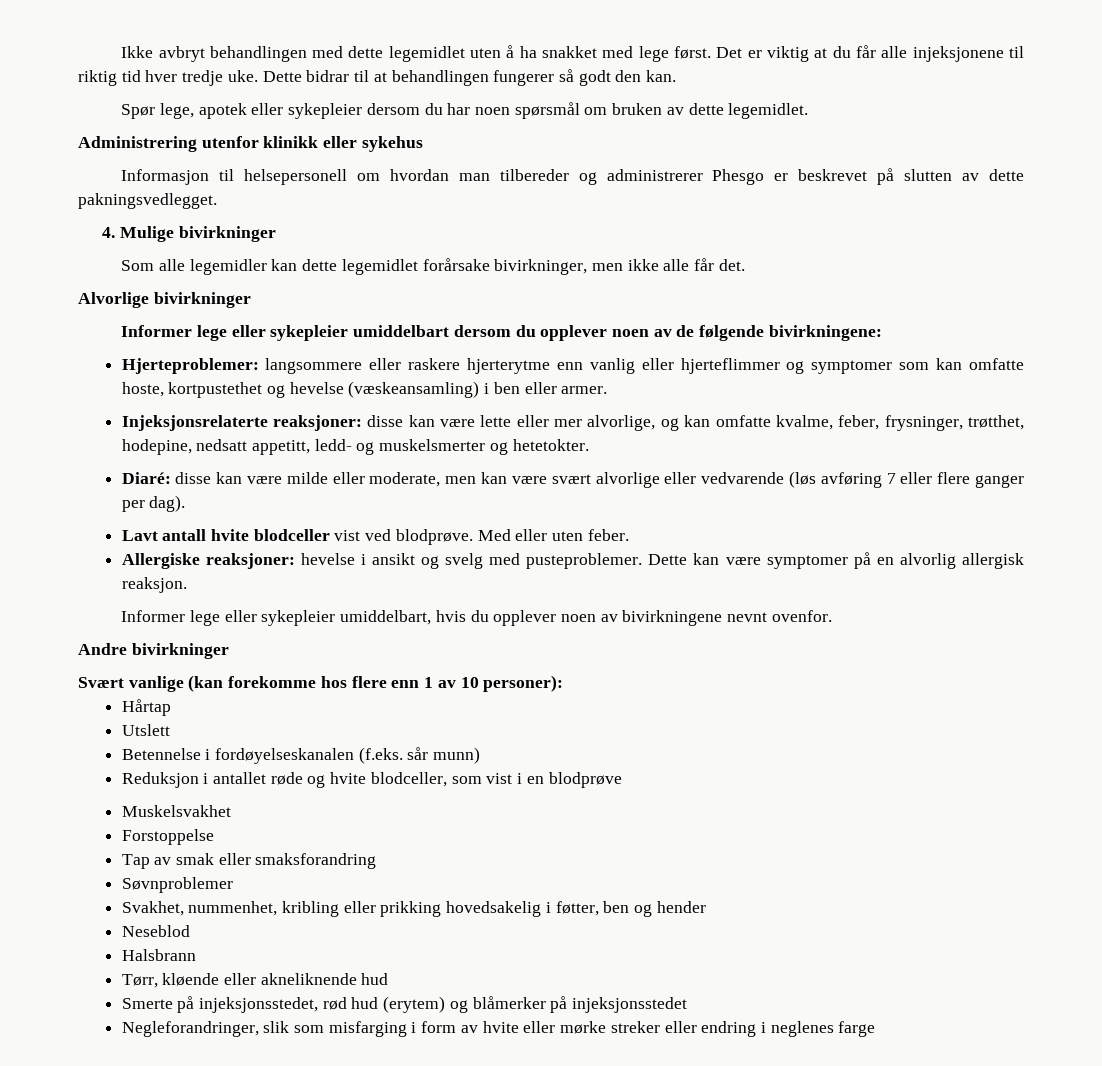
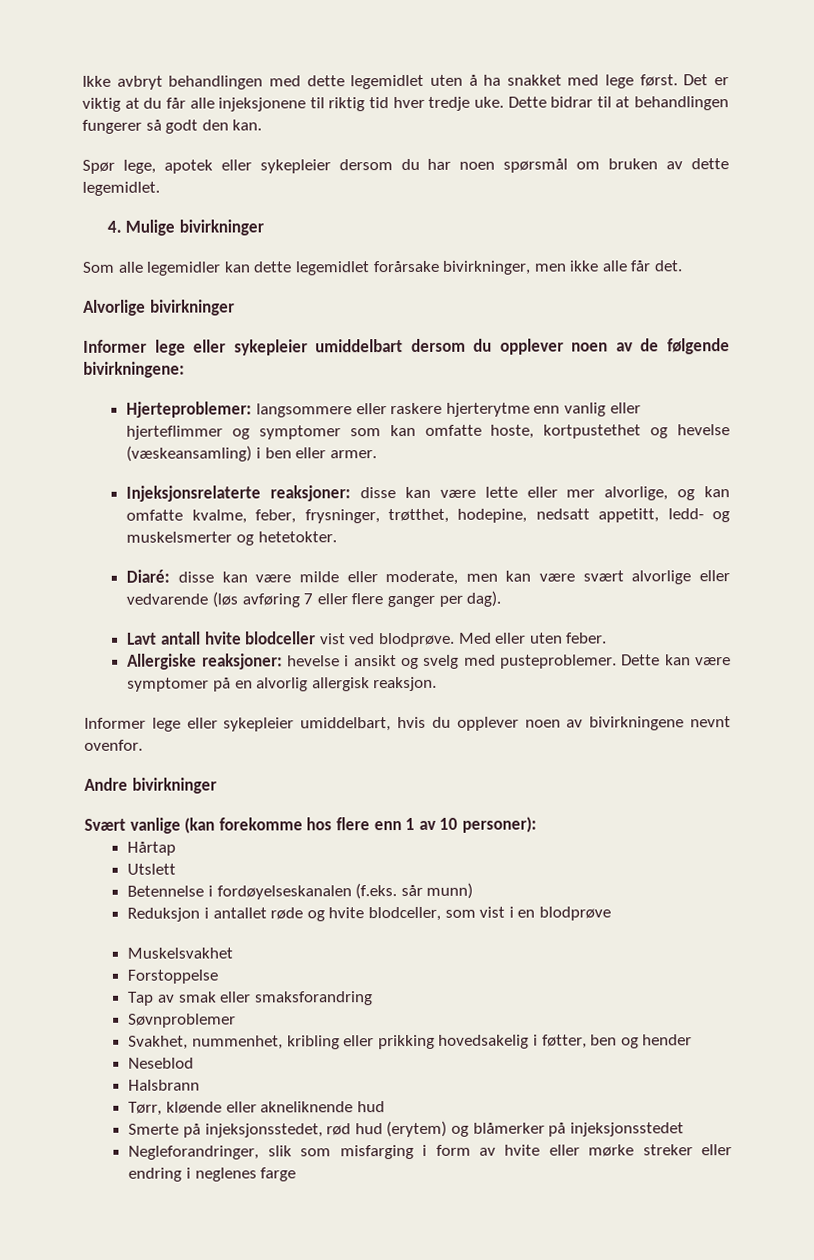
- Administrering utenfor klinikk eller sykehus
- Informasjon til helsepersonell om hvordan man tilbereder og administrerer Phesgo er beskrevet på slutten av dette pakningsvedlegget.

